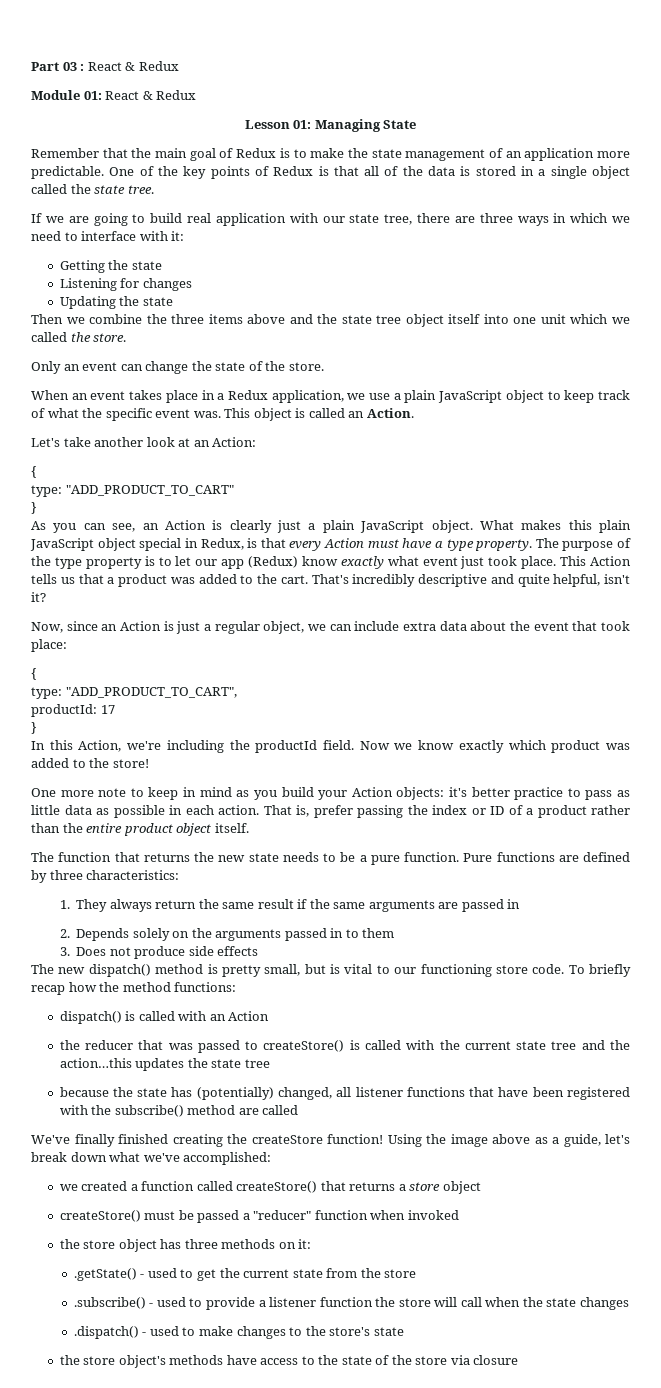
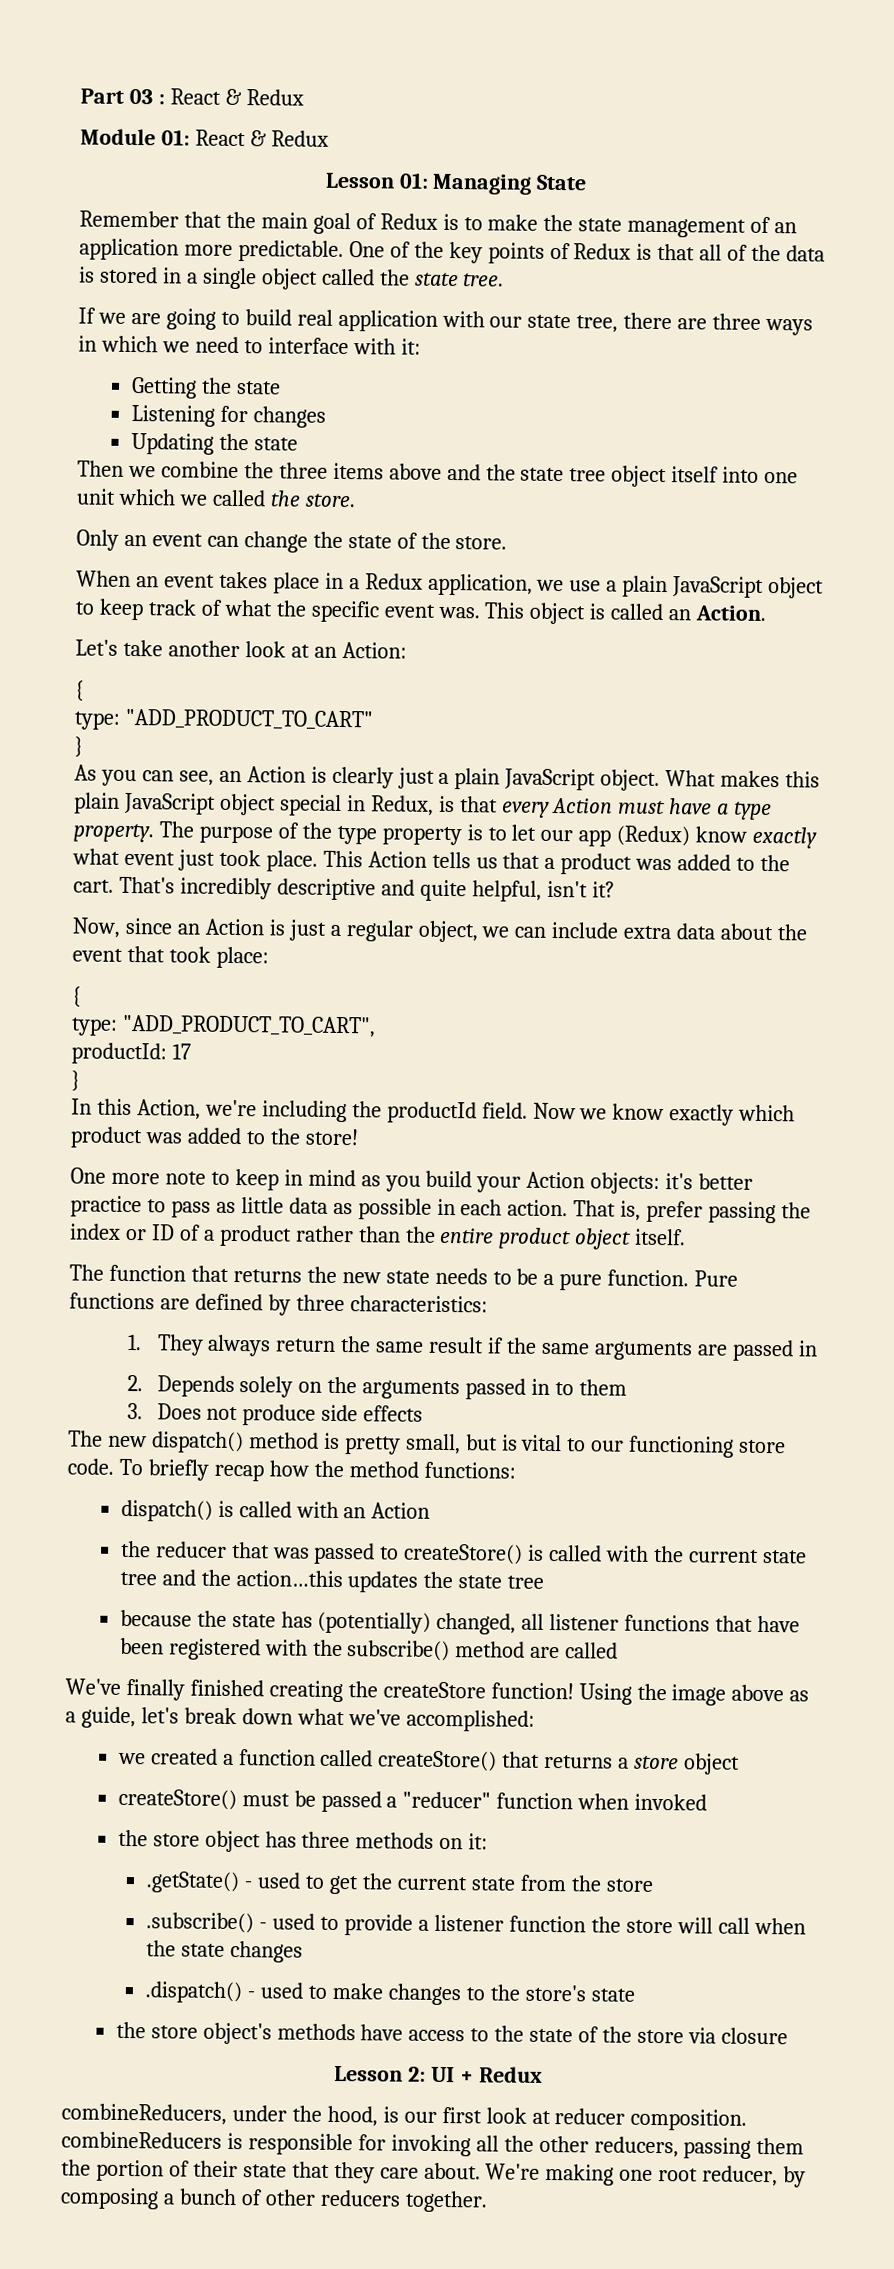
+ Lesson 2: UI + Redux
+ combineReducers, under the hood, is our first look at reducer composition. combineReducers is responsible for invoking all the other reducers, passing them the portion of their state that they care about. We're making one root reducer, by composing a bunch of other reducers together.

